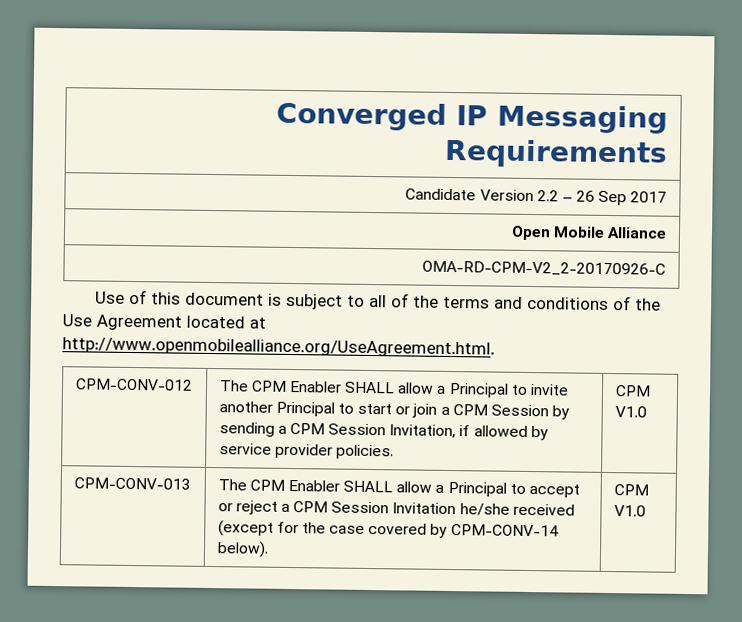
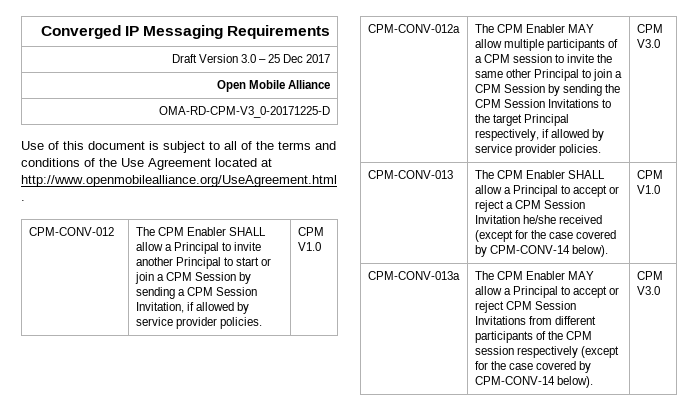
- Candidate Version 2.2 – 26 Sep 2017
+ Draft Version 3.0 – 25 Dec 2017
- OMA-RD-CPM-V2_2-20170926-C
+ OMA-RD-CPM-V3_0-20171225-D
+ CPM-CONV-012a | The CPM Enabler MAY allow multiple participants of a CPM session to invite the same other Principal to join a CPM Session by sending the CPM Session Invitations to the target Principal respectively, if allowed by service provider policies. | CPM V3.0
+ CPM-CONV-013a | The CPM Enabler MAY allow a Principal to accept or reject CPM Session Invitations from different participants of the CPM session respectively (except for the case covered by CPM-CONV-14 below). | CPM V3.0

